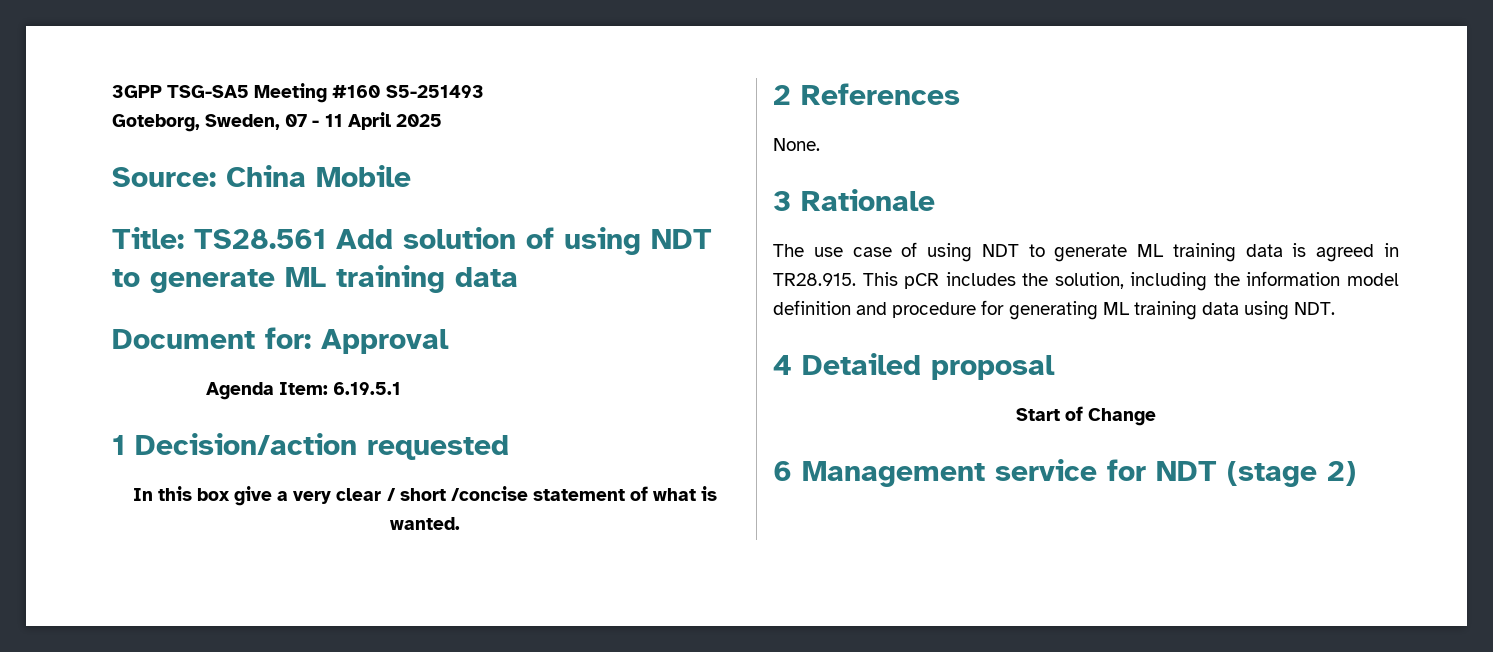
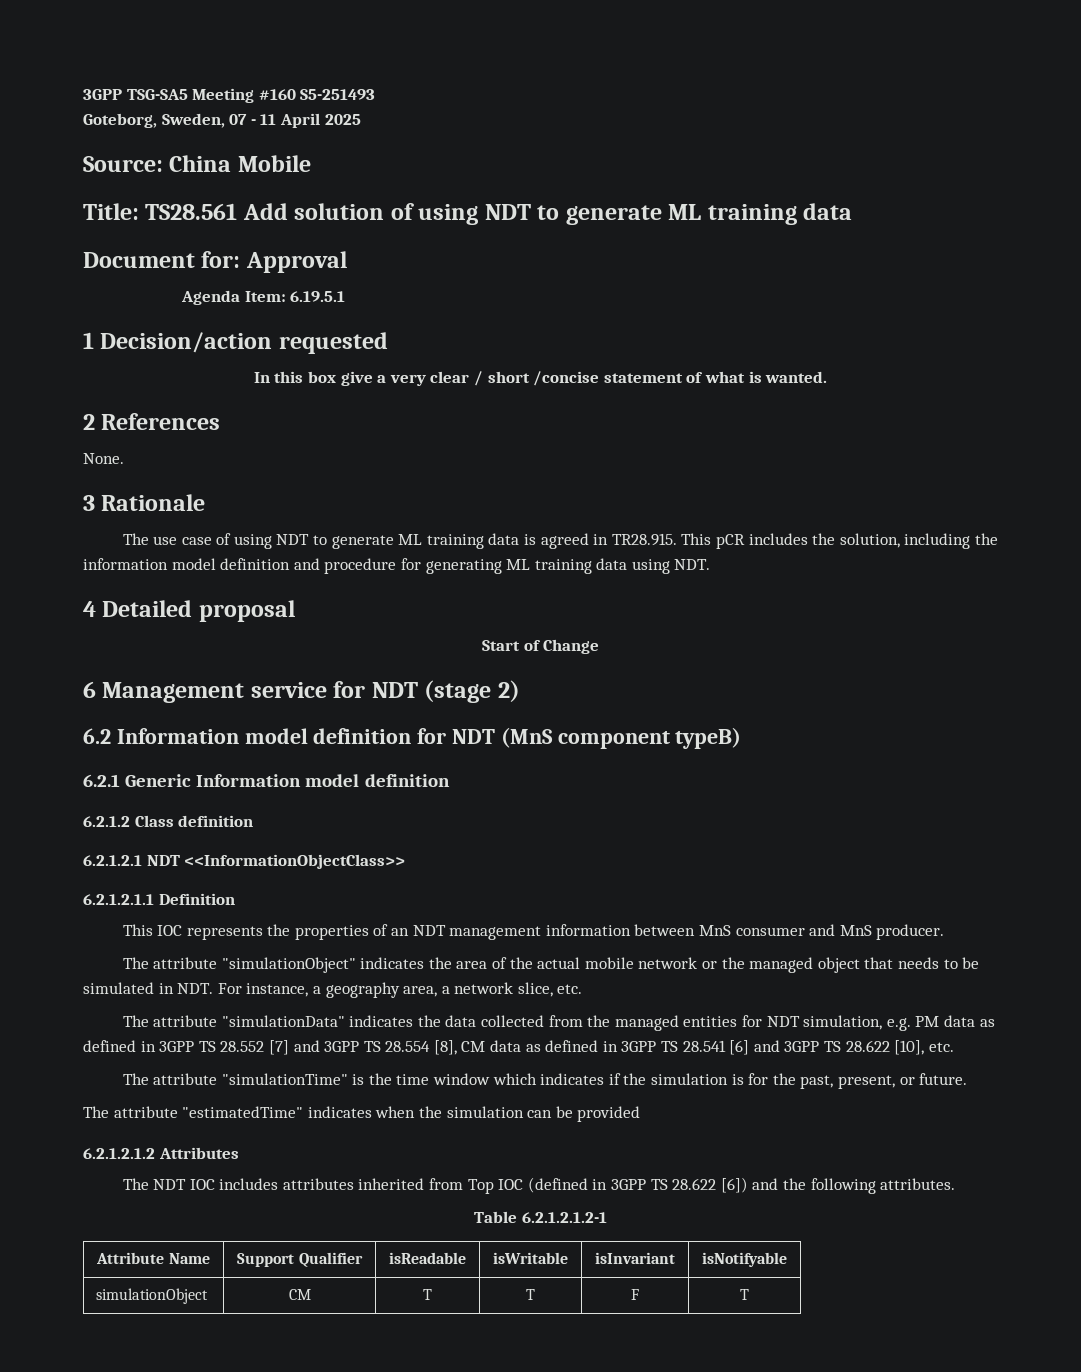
+ 6.2 Information model definition for NDT (MnS component typeB)
+ 6.2.1 Generic Information model definition
+ 6.2.1.2 Class definition
+ 6.2.1.2.1 NDT <<InformationObjectClass>>
+ 6.2.1.2.1.1 Definition
+ This IOC represents the properties of an NDT management information between MnS consumer and MnS producer.
+ The attribute "simulationObject" indicates the area of the actual mobile network or the managed object that needs to be simulated in NDT. For instance, a geography area, a network slice, etc.
+ The attribute "simulationData" indicates the data collected from the managed entities for NDT simulation, e.g. PM data as defined in 3GPP TS 28.552 [7] and 3GPP TS 28.554 [8], CM data as defined in 3GPP TS 28.541 [6] and 3GPP TS 28.622 [10], etc.
+ The attribute "simulationTime" is the time window which indicates if the simulation is for the past, present, or future.
+ The attribute "estimatedTime" indicates when the simulation can be provided
+ 6.2.1.2.1.2 Attributes
+ The NDT IOC includes attributes inherited from Top IOC (defined in 3GPP TS 28.622 [6]) and the following attributes.
+ Table 6.2.1.2.1.2-1
+ Attribute Name | Support Qualifier | isReadable | isWritable | isInvariant | isNotifyable
+ simulationObject | CM | T | T | F | T

